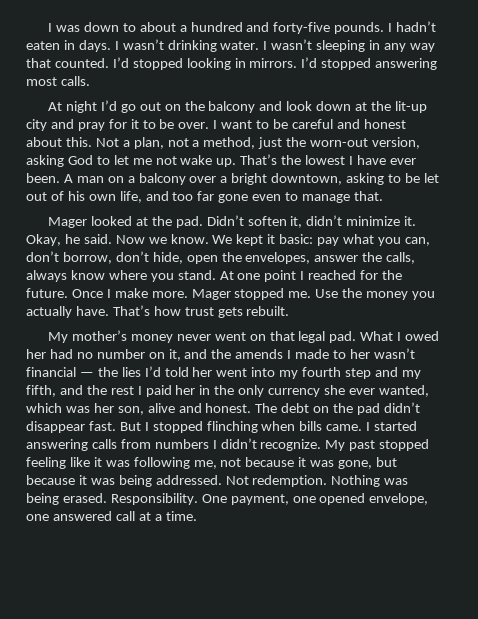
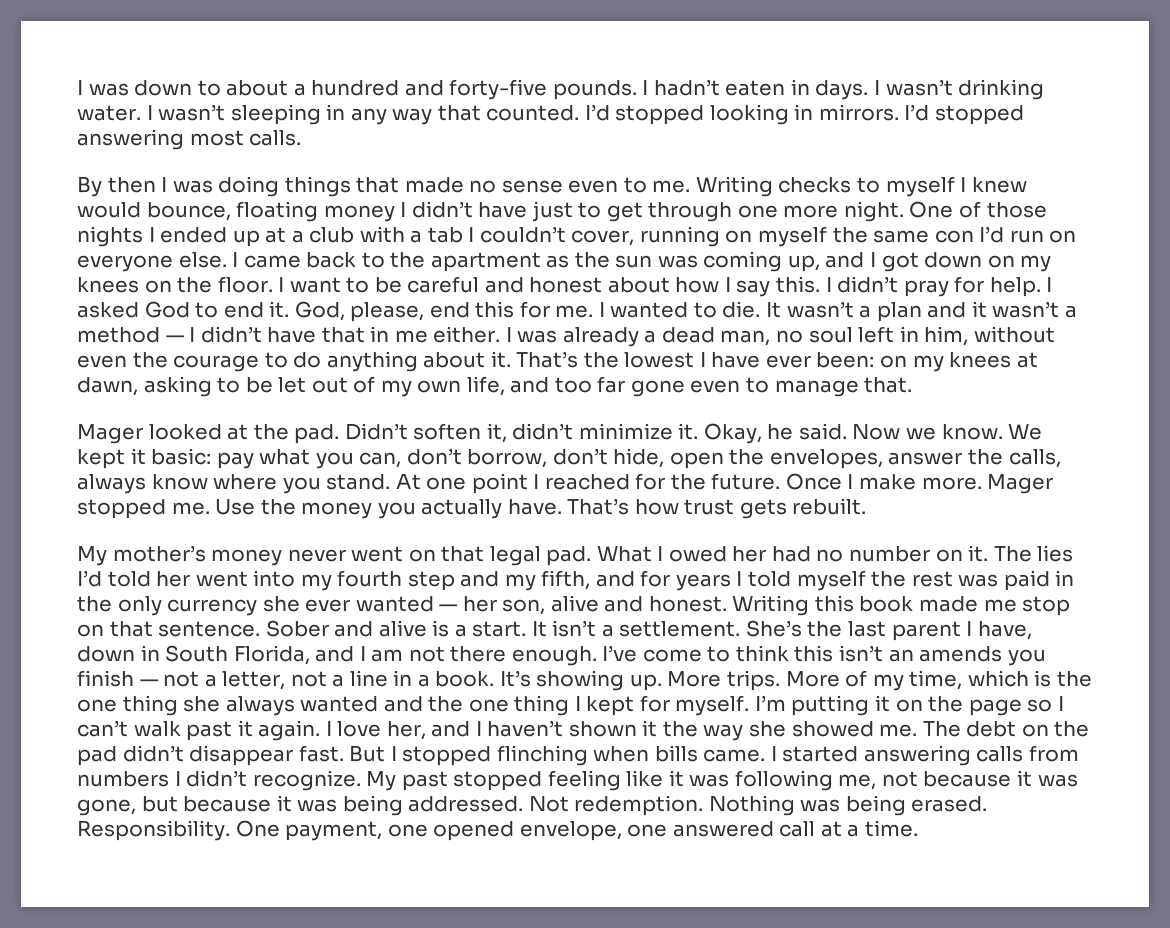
- At night I’d go out on the balcony and look down at the lit-up city and pray for it to be over.
+ By then I was doing things that made no sense even to me. Writing checks to myself I knew would bounce, floating money I didn’t have just to get through one more night. One of those nights I ended up at a club with a tab I couldn’t cover, running on myself the same con I’d run on everyone else. I came back to the apartment as the sun was coming up, and I got down on my knees on the floor.
- I want to be careful and honest about this. Not a plan, not a method, just the worn-out version, asking God to let me not wake up.
+ I want to be careful and honest about how I say this. I didn’t pray for help. I asked God to end it. God, please, end this for me. I wanted to die. It wasn’t a plan and it wasn’t a method — I didn’t have that in me either. I was already a dead man, no soul left in him, without even the courage to do anything about it.
- That’s the lowest I have ever been. A man on a balcony over a bright downtown, asking to be let out of his own life, and too far gone even to manage that.
+ That’s the lowest I have ever been: on my knees at dawn, asking to be let out of my own life, and too far gone even to manage that.
- What I owed her had no number on it, and the amends I made to her wasn’t financial — the lies I’d told her went into my fourth step and my fifth, and the rest I paid her in the only currency she ever wanted, which was her son, alive and honest.
+ What I owed her had no number on it. The lies I’d told her went into my fourth step and my fifth, and for years I told myself the rest was paid in the only currency she ever wanted — her son, alive and honest.
+ Writing this book made me stop on that sentence. Sober and alive is a start. It isn’t a settlement. She’s the last parent I have, down in South Florida, and I am not there enough. I’ve come to think this isn’t an amends you finish — not a letter, not a line in a book. It’s showing up. More trips. More of my time, which is the one thing she always wanted and the one thing I kept for myself. I’m putting it on the page so I can’t walk past it again. I love her, and I haven’t shown it the way she showed me.

